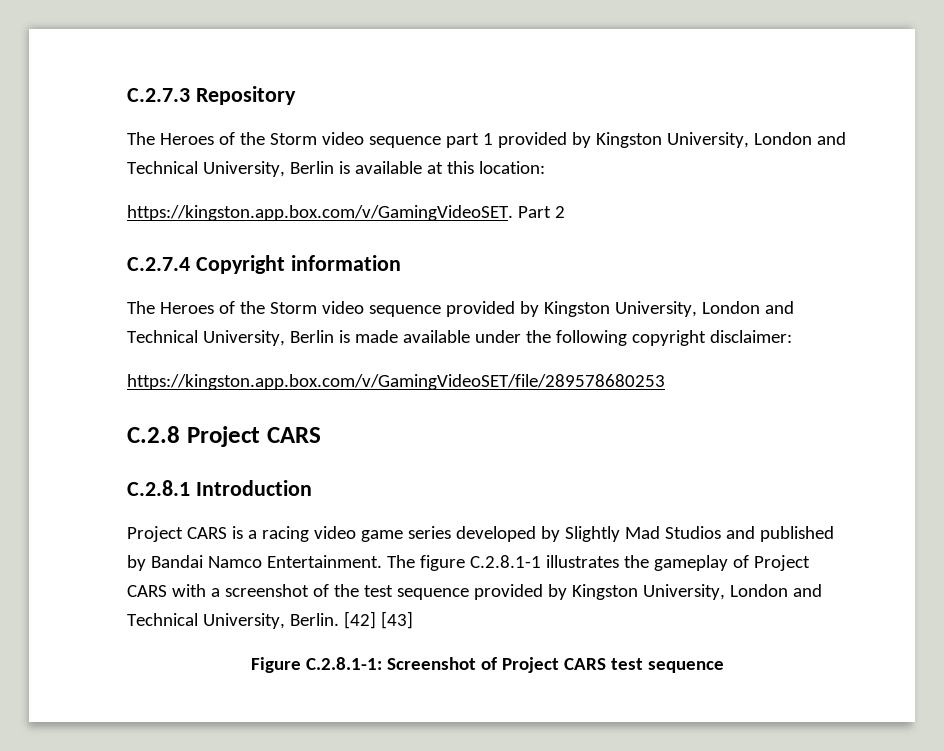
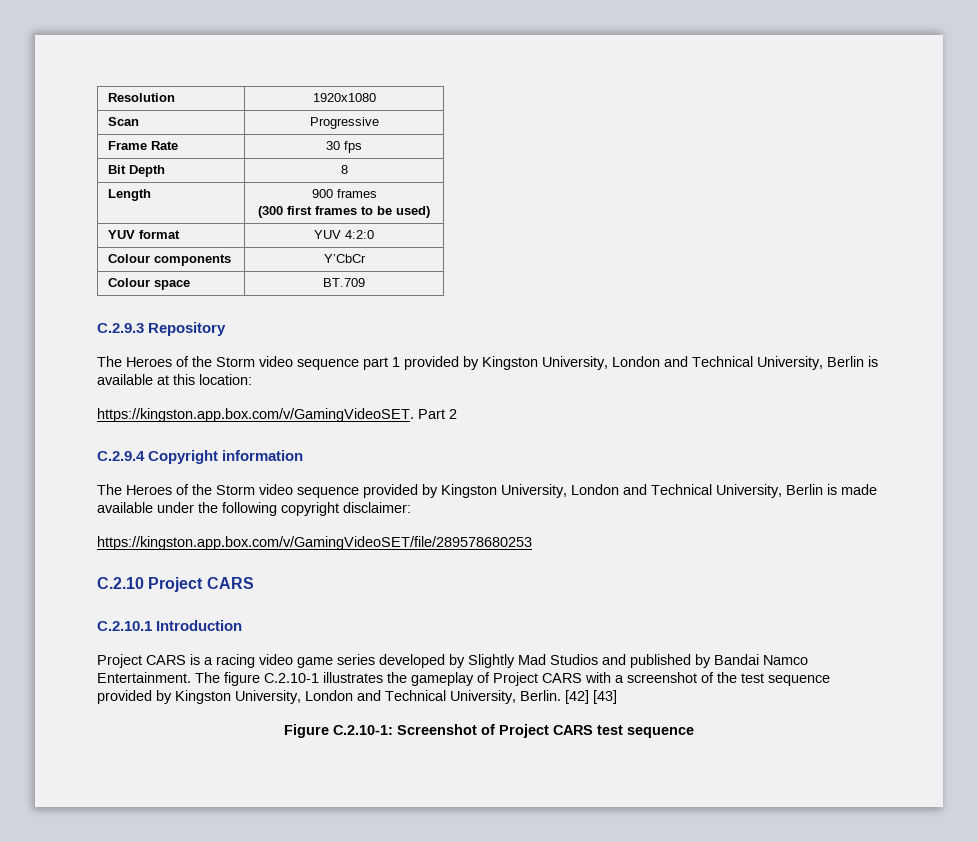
- C.2.7.3 Repository
+ Resolution | 1920x1080
+ Scan | Progressive
+ Frame Rate | 30 fps
+ Bit Depth | 8
+ Length | 900 frames
+ (300 first frames to be used)
+ YUV format | YUV 4:2:0
+ Colour components | Y’CbCr
+ Colour space | BT.709
+ C.2.9.3 Repository
- C.2.7.4 Copyright information
+ C.2.9.4 Copyright information
- C.2.8 Project CARS
+ C.2.10 Project CARS
- C.2.8.1 Introduction
+ C.2.10.1 Introduction
- The figure C.2.8.1-1 illustrates the gameplay of Project CARS with a screenshot of the test sequence provided by Kingston University, London and Technical University, Berlin.
+ The figure C.2.10-1 illustrates the gameplay of Project CARS with a screenshot of the test sequence provided by Kingston University, London and Technical University, Berlin.
- Figure C.2.8.1-1: Screenshot of Project CARS test sequence
+ Figure C.2.10-1: Screenshot of Project CARS test sequence

